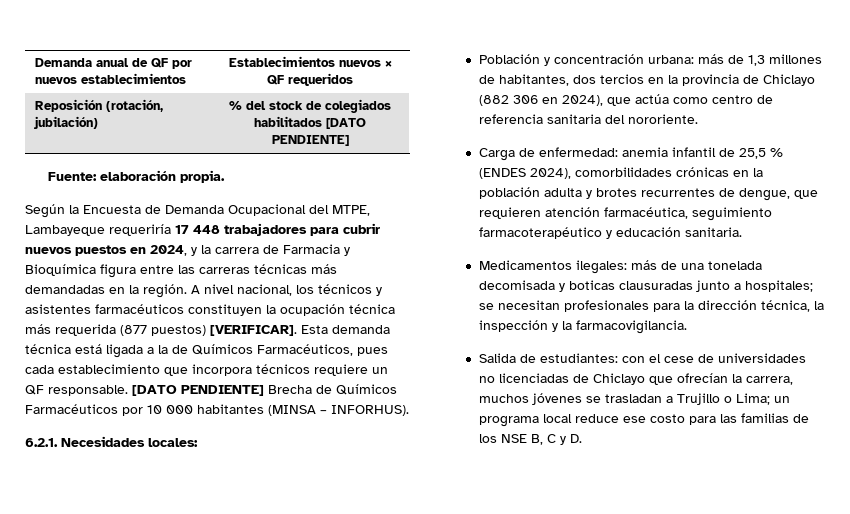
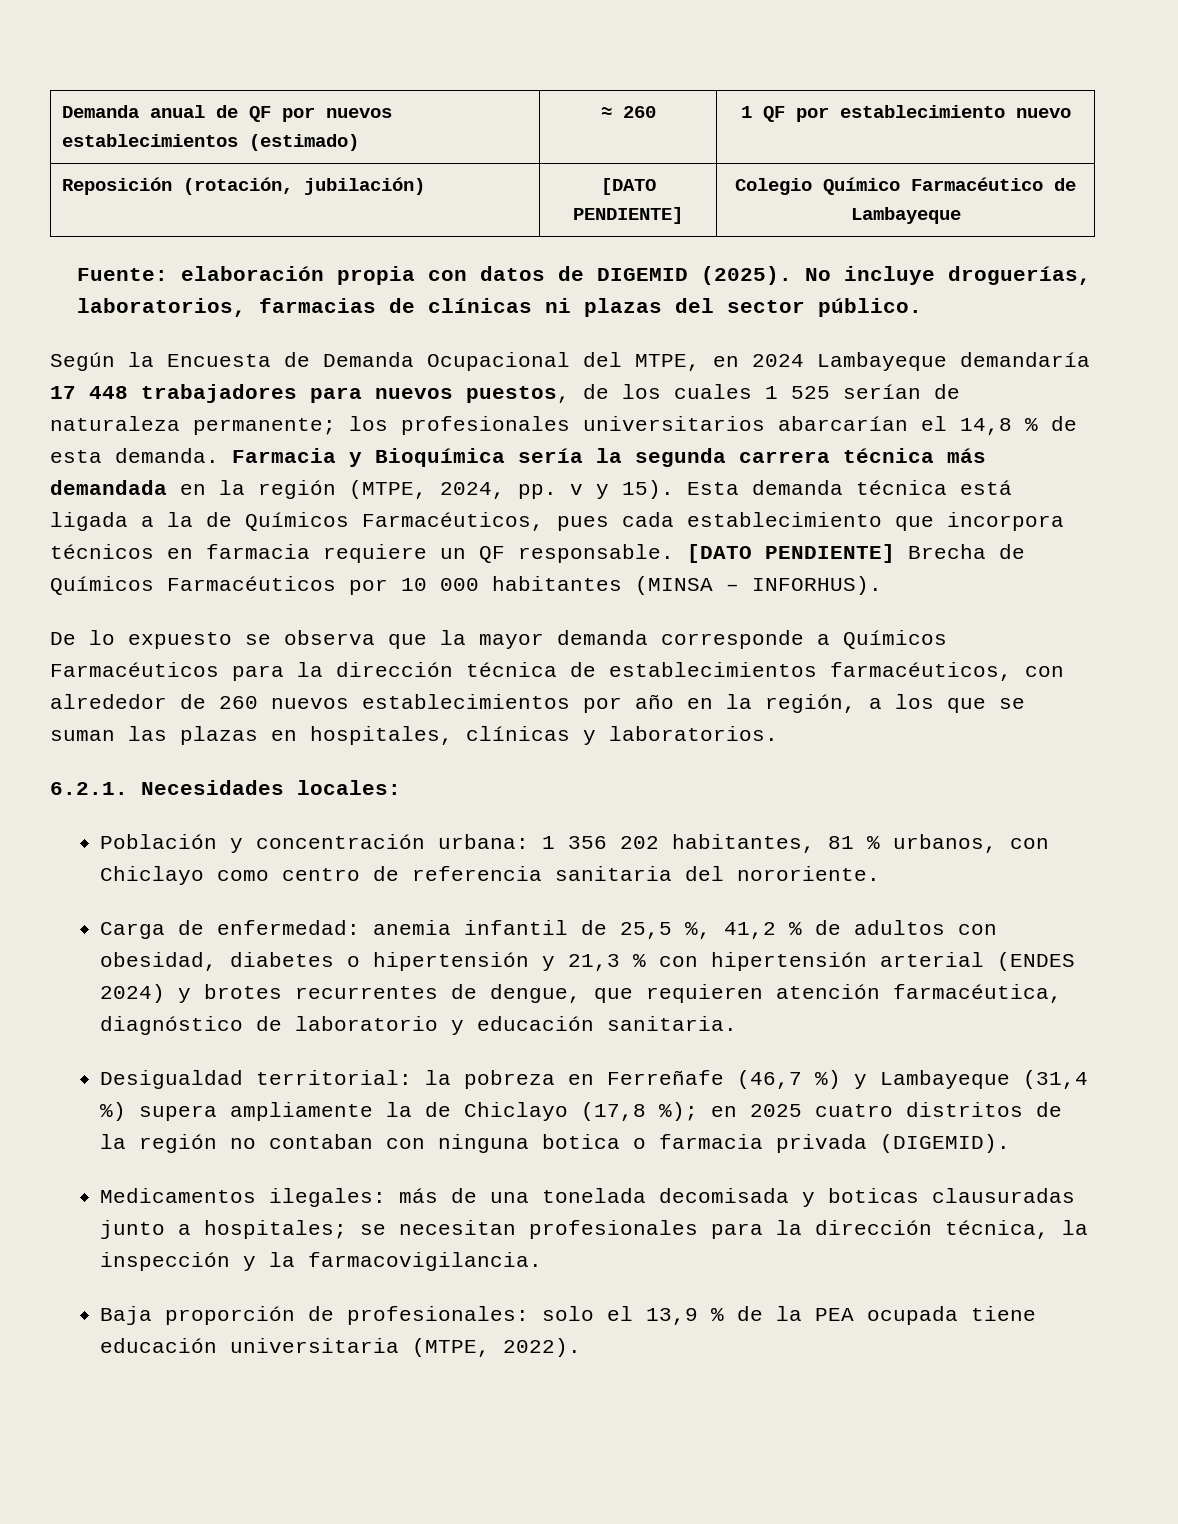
- Demanda anual de QF por nuevos establecimientos | Establecimientos nuevos × QF requeridos
- Reposición (rotación, jubilación) | % del stock de colegiados habilitados [DATO PENDIENTE]
- Fuente: elaboración propia.
+ Demanda anual de QF por nuevos establecimientos (estimado) | ≈ 260 | 1 QF por establecimiento nuevo
+ Reposición (rotación, jubilación) | [DATO PENDIENTE] | Colegio Químico Farmacéutico de Lambayeque
+ Fuente: elaboración propia con datos de DIGEMID (2025). No incluye droguerías, laboratorios, farmacias de clínicas ni plazas del sector público.
- Según la Encuesta de Demanda Ocupacional del MTPE, Lambayeque requeriría 17 448 trabajadores para cubrir nuevos puestos en 2024, y la carrera de Farmacia y Bioquímica figura entre las carreras técnicas más demandadas en la región. A nivel nacional, los técnicos y asistentes farmacéuticos constituyen la ocupación técnica más requerida (877 puestos) [VERIFICAR].
+ Según la Encuesta de Demanda Ocupacional del MTPE, en 2024 Lambayeque demandaría 17 448 trabajadores para nuevos puestos, de los cuales 1 525 serían de naturaleza permanente; los profesionales universitarios abarcarían el 14,8 % de esta demanda. Farmacia y Bioquímica sería la segunda carrera técnica más demandada en la región (MTPE, 2024, pp. v y 15).
- Esta demanda técnica está ligada a la de Químicos Farmacéuticos, pues cada establecimiento que incorpora técnicos requiere un QF responsable.
+ Esta demanda técnica está ligada a la de Químicos Farmacéuticos, pues cada establecimiento que incorpora técnicos en farmacia requiere un QF responsable.
+ De lo expuesto se observa que la mayor demanda corresponde a Químicos Farmacéuticos para la dirección técnica de establecimientos farmacéuticos, con alrededor de 260 nuevos establecimientos por año en la región, a los que se suman las plazas en hospitales, clínicas y laboratorios.
- Población y concentración urbana: más de 1,3 millones de habitantes, dos tercios en la provincia de Chiclayo (882 306 en 2024), que actúa como centro de referencia sanitaria del nororiente.
+ Población y concentración urbana: 1 356 202 habitantes, 81 % urbanos, con Chiclayo como centro de referencia sanitaria del nororiente.
- Carga de enfermedad: anemia infantil de 25,5 % (ENDES 2024), comorbilidades crónicas en la población adulta y brotes recurrentes de dengue, que requieren atención farmacéutica, seguimiento farmacoterapéutico y educación sanitaria.
+ Carga de enfermedad: anemia infantil de 25,5 %, 41,2 % de adultos con obesidad, diabetes o hipertensión y 21,3 % con hipertensión arterial (ENDES 2024) y brotes recurrentes de dengue, que requieren atención farmacéutica, diagnóstico de laboratorio y educación sanitaria.
+ Desigualdad territorial: la pobreza en Ferreñafe (46,7 %) y Lambayeque (31,4 %) supera ampliamente la de Chiclayo (17,8 %); en 2025 cuatro distritos de la región no contaban con ninguna botica o farmacia privada (DIGEMID).
- Salida de estudiantes: con el cese de universidades no licenciadas de Chiclayo que ofrecían la carrera, muchos jóvenes se trasladan a Trujillo o Lima; un programa local reduce ese costo para las familias de los NSE B, C y D.
+ Baja proporción de profesionales: solo el 13,9 % de la PEA ocupada tiene educación universitaria (MTPE, 2022).

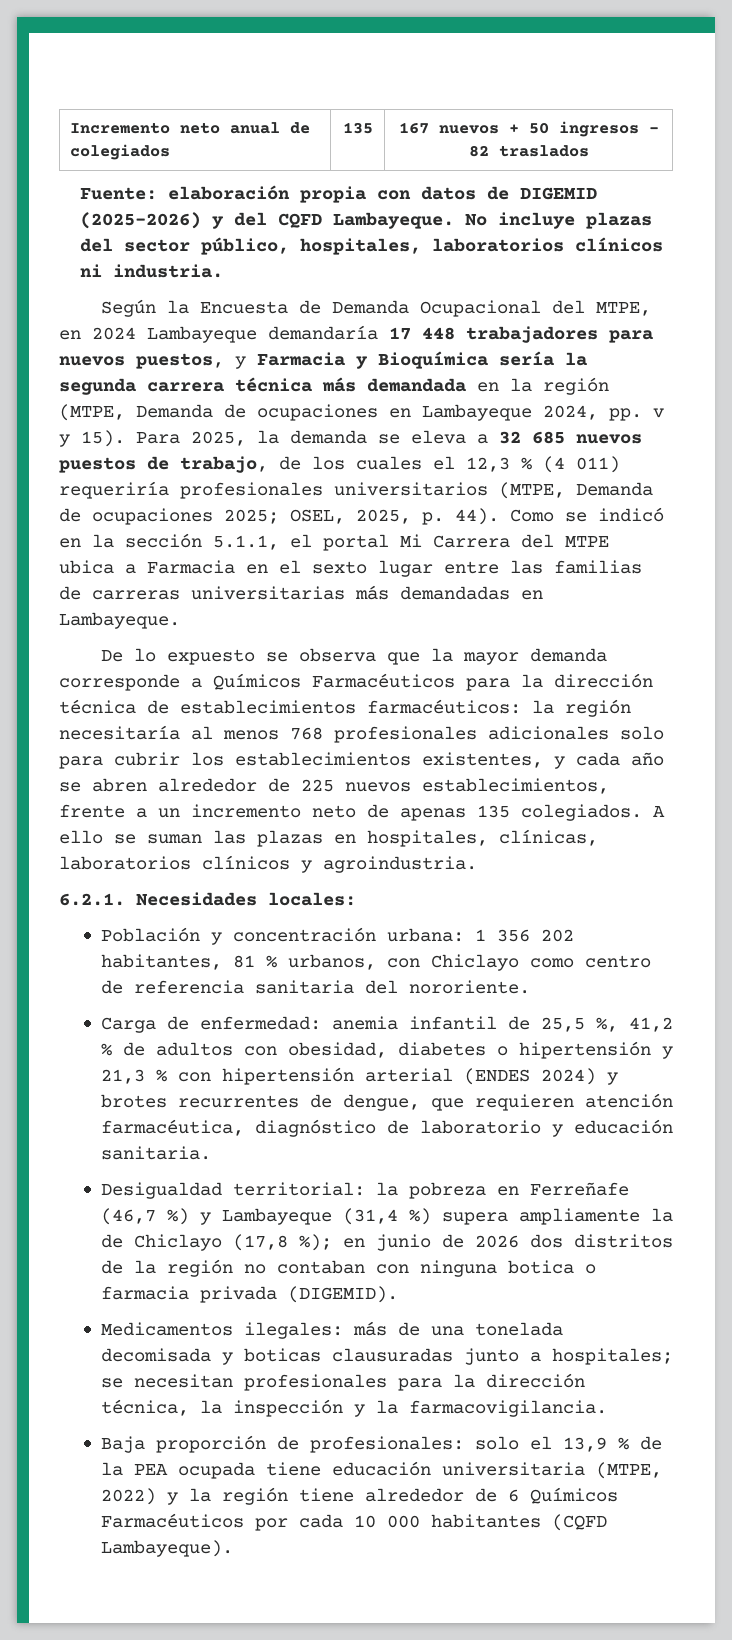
- Demanda anual de QF por nuevos establecimientos (estimado) | ≈ 260 | 1 QF por establecimiento nuevo
- Reposición (rotación, jubilación) | [DATO PENDIENTE] | Colegio Químico Farmacéutico de Lambayeque
+ Incremento neto anual de colegiados | 135 | 167 nuevos + 50 ingresos − 82 traslados
- Fuente: elaboración propia con datos de DIGEMID (2025). No incluye droguerías, laboratorios, farmacias de clínicas ni plazas del sector público.
+ Fuente: elaboración propia con datos de DIGEMID (2025-2026) y del CQFD Lambayeque. No incluye plazas del sector público, hospitales, laboratorios clínicos ni industria.
- Según la Encuesta de Demanda Ocupacional del MTPE, en 2024 Lambayeque demandaría 17 448 trabajadores para nuevos puestos, de los cuales 1 525 serían de naturaleza permanente; los profesionales universitarios abarcarían el 14,8 % de esta demanda. Farmacia y Bioquímica sería la segunda carrera técnica más demandada en la región (MTPE, 2024, pp. v y 15).
+ Según la Encuesta de Demanda Ocupacional del MTPE, en 2024 Lambayeque demandaría 17 448 trabajadores para nuevos puestos, y Farmacia y Bioquímica sería la segunda carrera técnica más demandada en la región (MTPE, Demanda de ocupaciones en Lambayeque 2024, pp. v y 15).
- Esta demanda técnica está ligada a la de Químicos Farmacéuticos, pues cada establecimiento que incorpora técnicos en farmacia requiere un QF responsable. [DATO PENDIENTE] Brecha de Químicos Farmacéuticos por 10 000 habitantes (MINSA – INFORHUS).
+ Para 2025, la demanda se eleva a 32 685 nuevos puestos de trabajo, de los cuales el 12,3 % (4 011) requeriría profesionales universitarios (MTPE, Demanda de ocupaciones 2025; OSEL, 2025, p. 44). Como se indicó en la sección 5.1.1, el portal Mi Carrera del MTPE ubica a Farmacia en el sexto lugar entre las familias de carreras universitarias más demandadas en Lambayeque.
- De lo expuesto se observa que la mayor demanda corresponde a Químicos Farmacéuticos para la dirección técnica de establecimientos farmacéuticos, con alrededor de 260 nuevos establecimientos por año en la región, a los que se suman las plazas en hospitales, clínicas y laboratorios.
+ De lo expuesto se observa que la mayor demanda corresponde a Químicos Farmacéuticos para la dirección técnica de establecimientos farmacéuticos: la región necesitaría al menos 768 profesionales adicionales solo para cubrir los establecimientos existentes, y cada año se abren alrededor de 225 nuevos establecimientos, frente a un incremento neto de apenas 135 colegiados. A ello se suman las plazas en hospitales, clínicas, laboratorios clínicos y agroindustria.
- Desigualdad territorial: la pobreza en Ferreñafe (46,7 %) y Lambayeque (31,4 %) supera ampliamente la de Chiclayo (17,8 %); en 2025 cuatro distritos de la región no contaban con ninguna botica o farmacia privada (DIGEMID).
+ Desigualdad territorial: la pobreza en Ferreñafe (46,7 %) y Lambayeque (31,4 %) supera ampliamente la de Chiclayo (17,8 %); en junio de 2026 dos distritos de la región no contaban con ninguna botica o farmacia privada (DIGEMID).
- Baja proporción de profesionales: solo el 13,9 % de la PEA ocupada tiene educación universitaria (MTPE, 2022).
+ Baja proporción de profesionales: solo el 13,9 % de la PEA ocupada tiene educación universitaria (MTPE, 2022) y la región tiene alrededor de 6 Químicos Farmacéuticos por cada 10 000 habitantes (CQFD Lambayeque).

